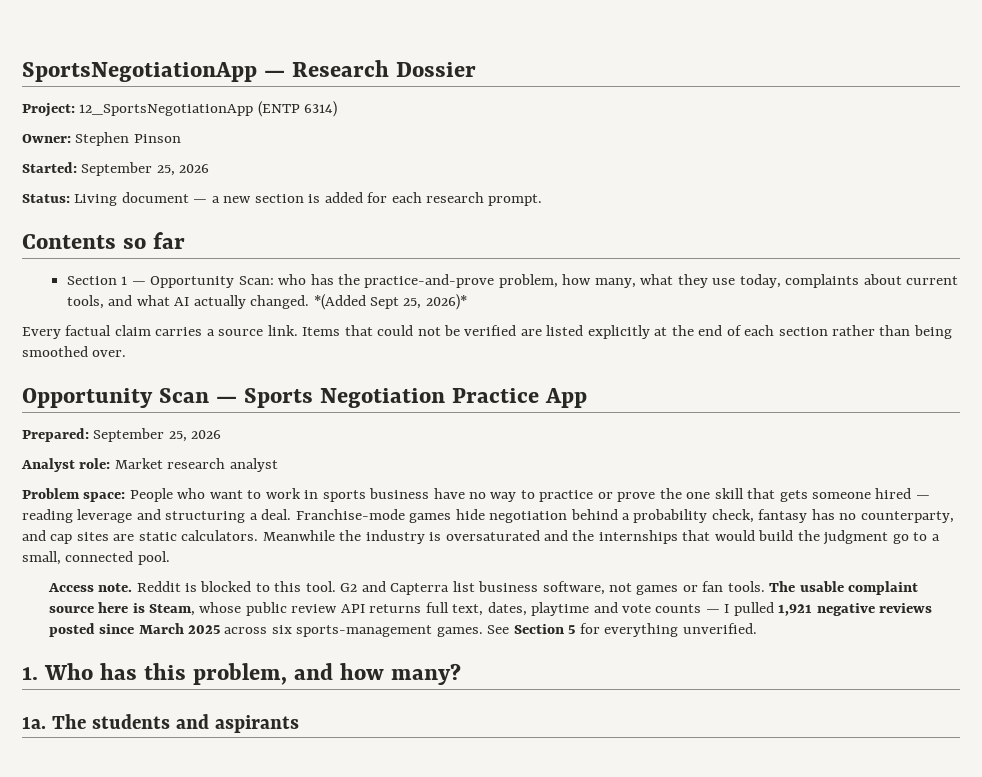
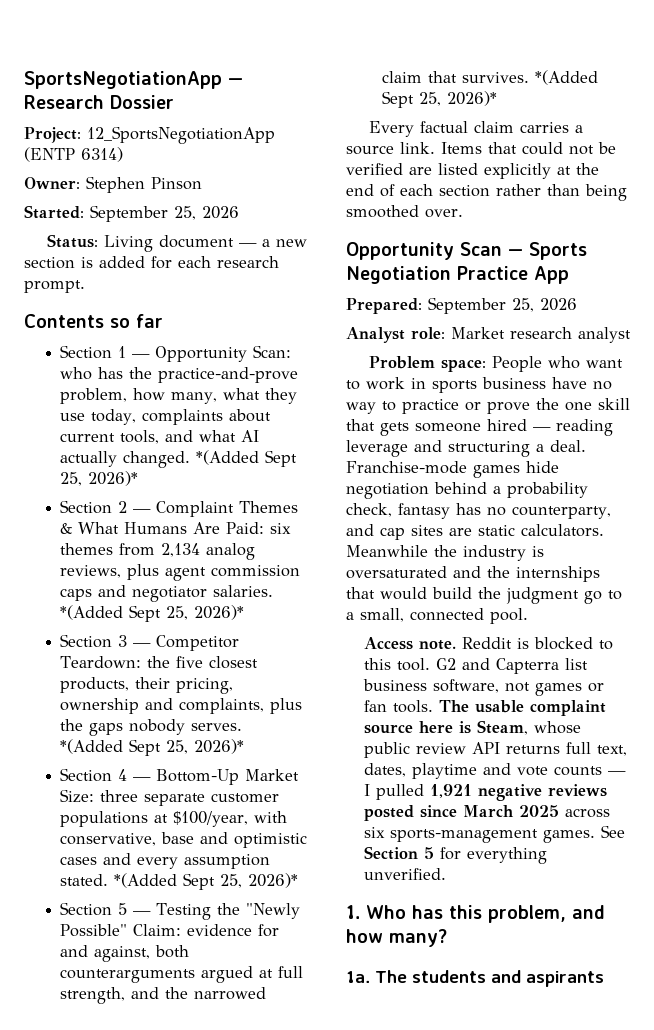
+ Section 2 — Complaint Themes & What Humans Are Paid: six themes from 2,134 analog reviews, plus agent commission caps and negotiator salaries. *(Added Sept 25, 2026)*
+ Section 3 — Competitor Teardown: the five closest products, their pricing, ownership and complaints, plus the gaps nobody serves. *(Added Sept 25, 2026)*
+ Section 4 — Bottom-Up Market Size: three separate customer populations at $100/year, with conservative, base and optimistic cases and every assumption stated. *(Added Sept 25, 2026)*
+ Section 5 — Testing the "Newly Possible" Claim: evidence for and against, both counterarguments argued at full strength, and the narrowed claim that survives. *(Added Sept 25, 2026)*

